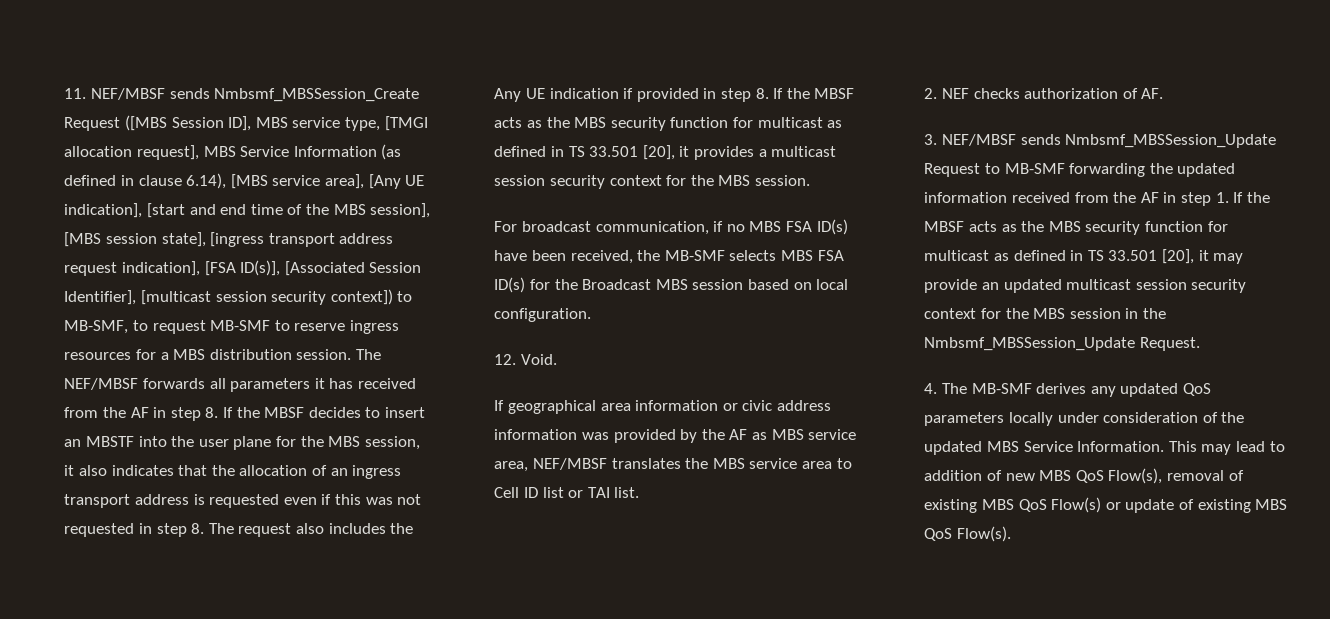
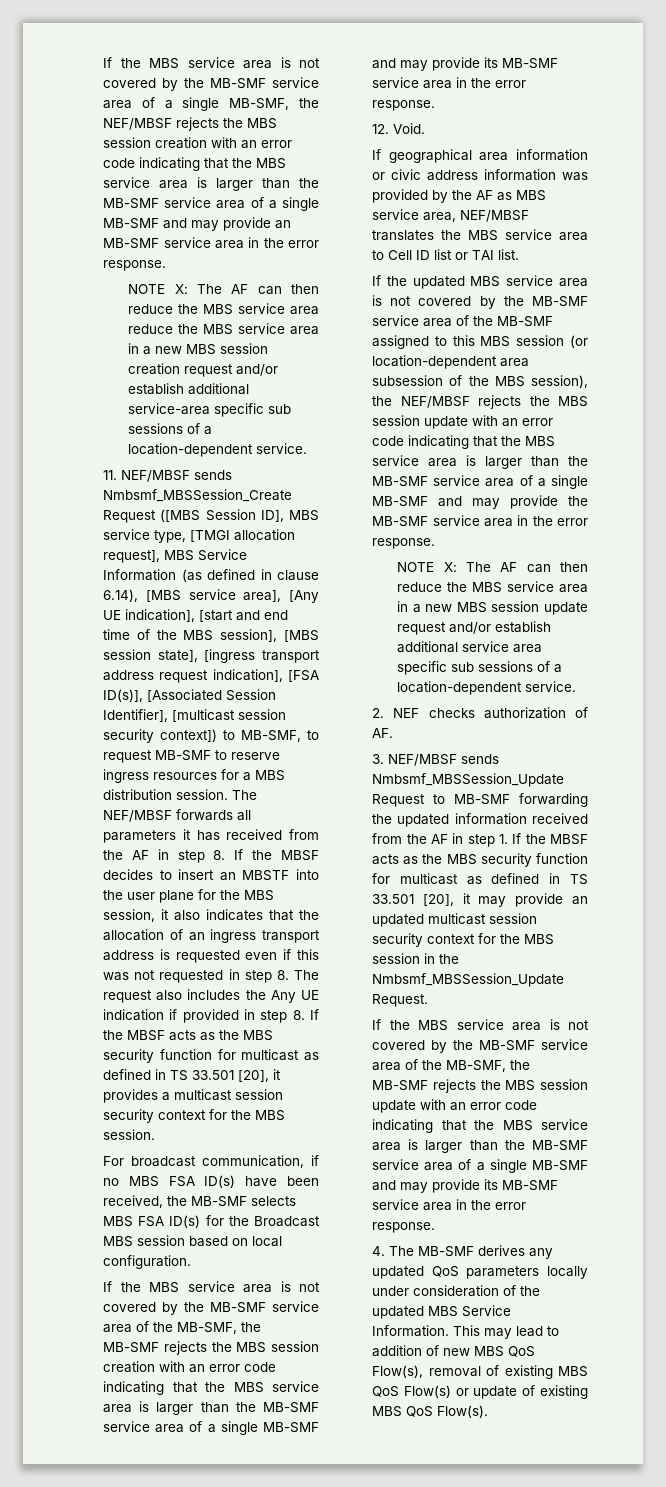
+ If the MBS service area is not covered by the MB-SMF service area of a single MB-SMF, the NEF/MBSF rejects the MBS session creation with an error code indicating that the MBS service area is larger than the MB-SMF service area of a single MB-SMF and may provide an MB-SMF service area in the error response.
+ NOTE X: The AF can then reduce the MBS service area reduce the MBS service area in a new MBS session creation request and/or establish additional service-area specific sub sessions of a location-dependent service.
+ If the MBS service area is not covered by the MB-SMF service area of the MB-SMF, the MB-SMF rejects the MBS session creation with an error code indicating that the MBS service area is larger than the MB-SMF service area of a single MB-SMF and may provide its MB-SMF service area in the error response.
+ If the updated MBS service area is not covered by the MB-SMF service area of the MB-SMF assigned to this MBS session (or location-dependent area subsession of the MBS session), the NEF/MBSF rejects the MBS session update with an error code indicating that the MBS service area is larger than the MB-SMF service area of a single MB-SMF and may provide the MB-SMF service area in the error response.
+ NOTE X: The AF can then reduce the MBS service area in a new MBS session update request and/or establish additional service area specific sub sessions of a location-dependent service.
+ If the MBS service area is not covered by the MB-SMF service area of the MB-SMF, the MB-SMF rejects the MBS session update with an error code indicating that the MBS service area is larger than the MB-SMF service area of a single MB-SMF and may provide its MB-SMF service area in the error response.

